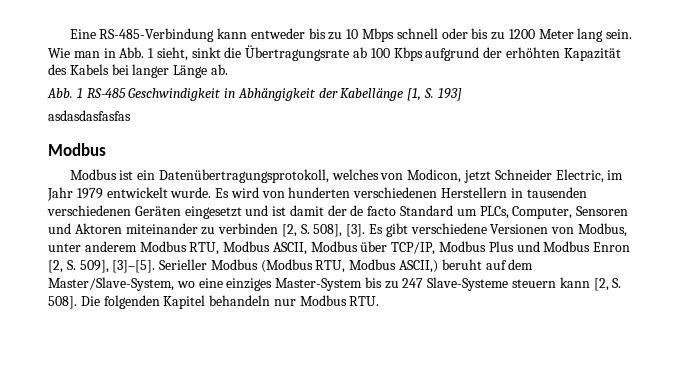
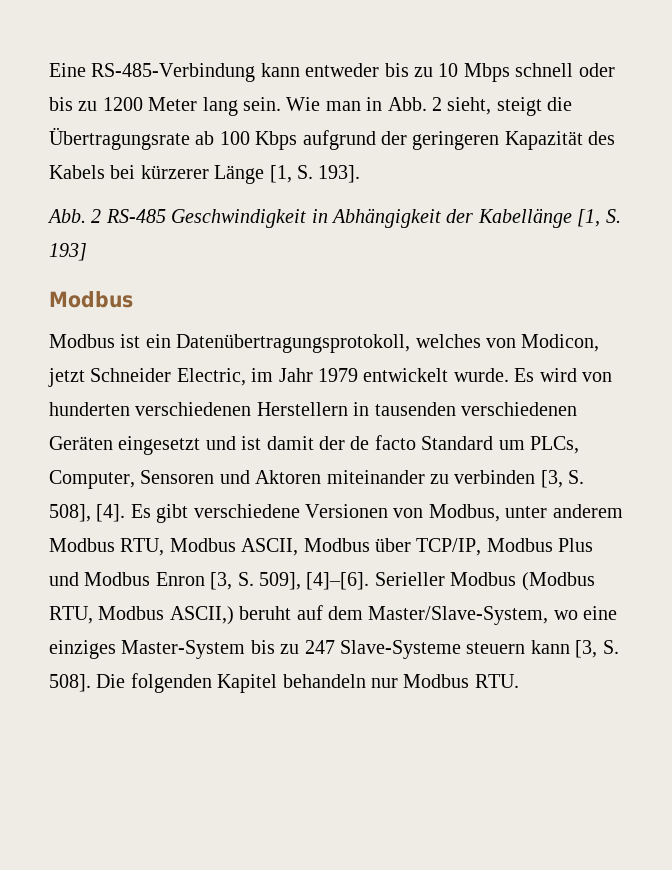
- Wie man in Abb. 1 sieht, sinkt die Übertragungsrate ab 100 Kbps aufgrund der erhöhten Kapazität des Kabels bei langer Länge ab.
- Abb. 1 RS-485 Geschwindigkeit in Abhängigkeit der Kabellänge [1, S. 193]
+ Wie man in Abb. 2 sieht, steigt die Übertragungsrate ab 100 Kbps aufgrund der geringeren Kapazität des Kabels bei kürzerer Länge [1, S. 193].
+ Abb. 2 RS-485 Geschwindigkeit in Abhängigkeit der Kabellänge [1, S. 193]
- asdasdasfasfas
- Es wird von hunderten verschiedenen Herstellern in tausenden verschiedenen Geräten eingesetzt und ist damit der de facto Standard um PLCs, Computer, Sensoren und Aktoren miteinander zu verbinden [2, S. 508], [3].
+ Es wird von hunderten verschiedenen Herstellern in tausenden verschiedenen Geräten eingesetzt und ist damit der de facto Standard um PLCs, Computer, Sensoren und Aktoren miteinander zu verbinden [3, S. 508], [4].
- Es gibt verschiedene Versionen von Modbus, unter anderem Modbus RTU, Modbus ASCII, Modbus über TCP/IP, Modbus Plus und Modbus Enron [2, S. 509], [3]–[5].
+ Es gibt verschiedene Versionen von Modbus, unter anderem Modbus RTU, Modbus ASCII, Modbus über TCP/IP, Modbus Plus und Modbus Enron [3, S. 509], [4]–[6].
- Serieller Modbus (Modbus RTU, Modbus ASCII,) beruht auf dem Master/Slave-System, wo eine einziges Master-System bis zu 247 Slave-Systeme steuern kann [2, S. 508].
+ Serieller Modbus (Modbus RTU, Modbus ASCII,) beruht auf dem Master/Slave-System, wo eine einziges Master-System bis zu 247 Slave-Systeme steuern kann [3, S. 508].

